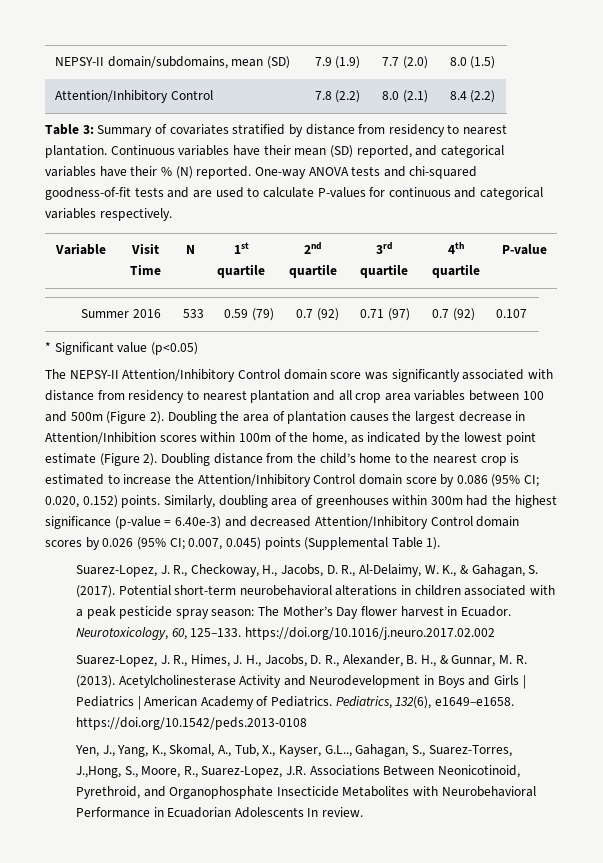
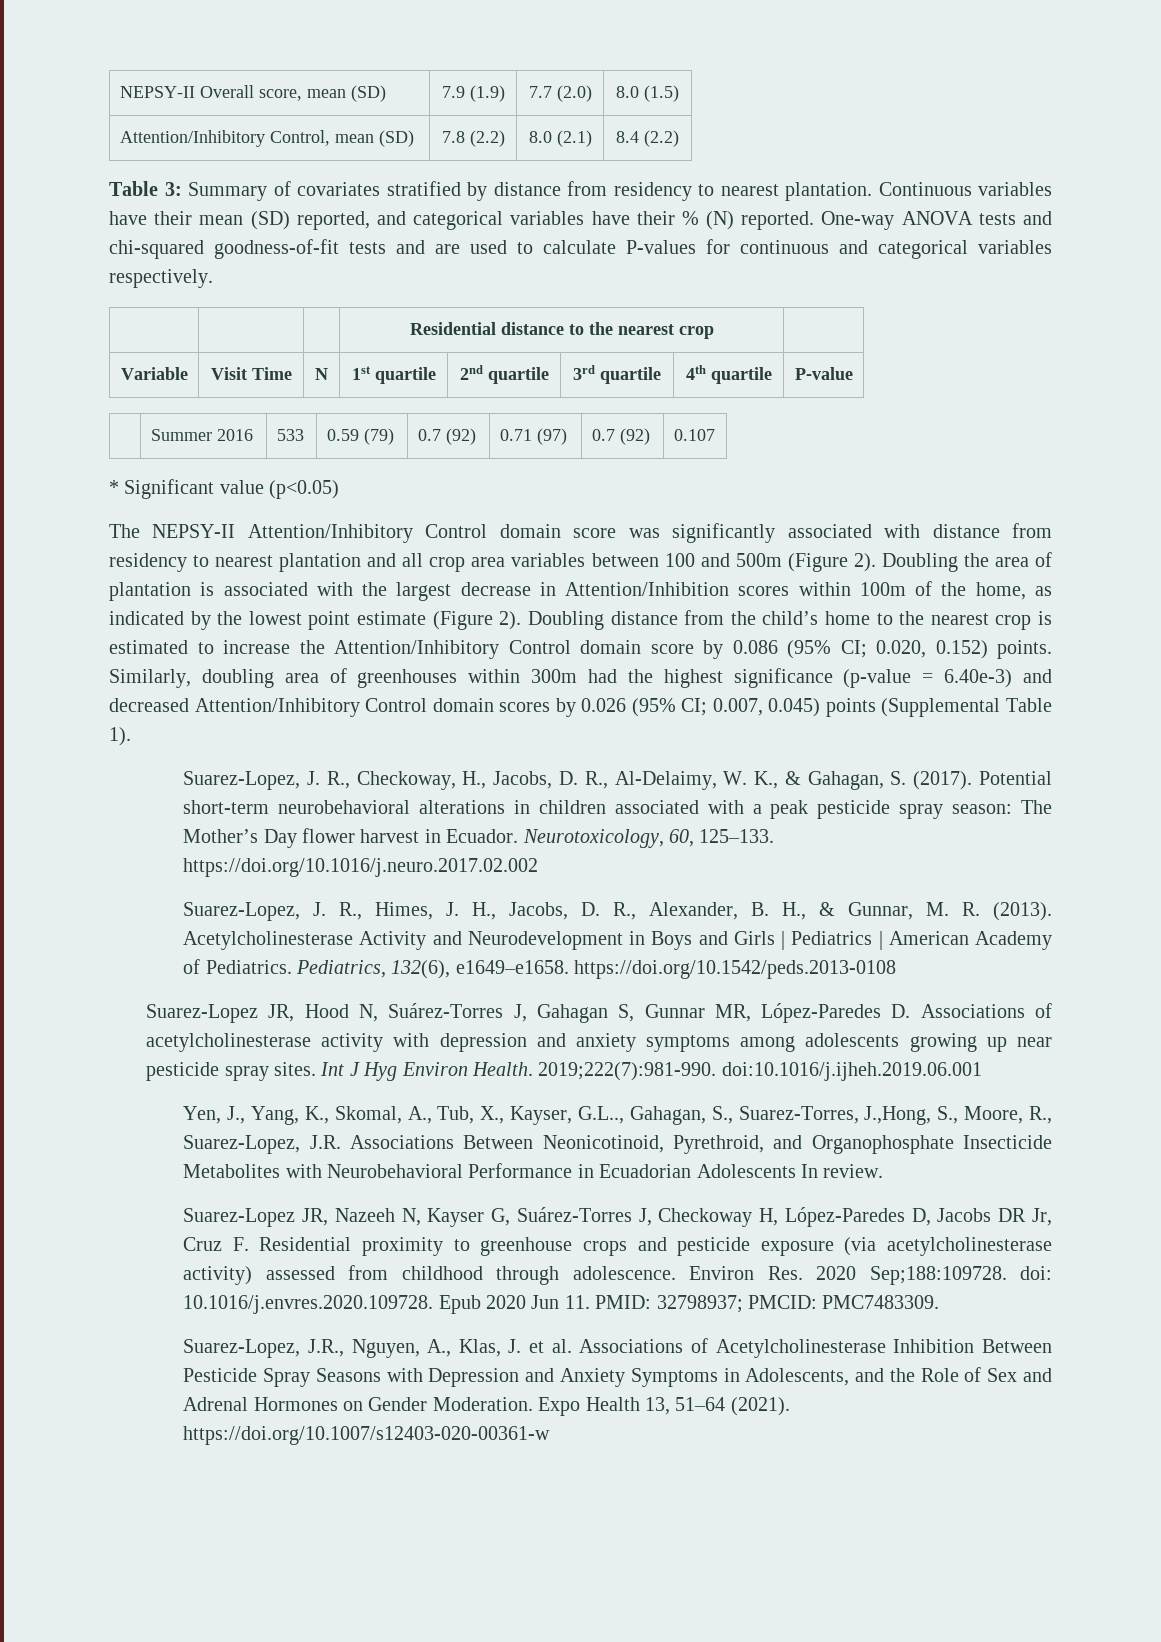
- NEPSY-II domain/subdomains, mean (SD) | 7.9 (1.9) | 7.7 (2.0) | 8.0 (1.5)
+ NEPSY-II Overall score, mean (SD) | 7.9 (1.9) | 7.7 (2.0) | 8.0 (1.5)
- Attention/Inhibitory Control | 7.8 (2.2) | 8.0 (2.1) | 8.4 (2.2)
+ Attention/Inhibitory Control, mean (SD) | 7.8 (2.2) | 8.0 (2.1) | 8.4 (2.2)
+ | | | Residential distance to the nearest crop |
- Doubling the area of plantation causes the largest decrease in Attention/Inhibition scores within 100m of the home, as indicated by the lowest point estimate (Figure 2).
+ Doubling the area of plantation is associated with the largest decrease in Attention/Inhibition scores within 100m of the home, as indicated by the lowest point estimate (Figure 2).
+ Suarez-Lopez JR, Hood N, Suárez-Torres J, Gahagan S, Gunnar MR, López-Paredes D. Associations of acetylcholinesterase activity with depression and anxiety symptoms among adolescents growing up near pesticide spray sites. Int J Hyg Environ Health. 2019;222(7):981-990. doi:10.1016/j.ijheh.2019.06.001
+ Suarez-Lopez JR, Nazeeh N, Kayser G, Suárez-Torres J, Checkoway H, López-Paredes D, Jacobs DR Jr, Cruz F. Residential proximity to greenhouse crops and pesticide exposure (via acetylcholinesterase activity) assessed from childhood through adolescence. Environ Res. 2020 Sep;188:109728. doi: 10.1016/j.envres.2020.109728. Epub 2020 Jun 11. PMID: 32798937; PMCID: PMC7483309.
+ Suarez-Lopez, J.R., Nguyen, A., Klas, J. et al. Associations of Acetylcholinesterase Inhibition Between Pesticide Spray Seasons with Depression and Anxiety Symptoms in Adolescents, and the Role of Sex and Adrenal Hormones on Gender Moderation. Expo Health 13, 51–64 (2021). https://doi.org/10.1007/s12403-020-00361-w

